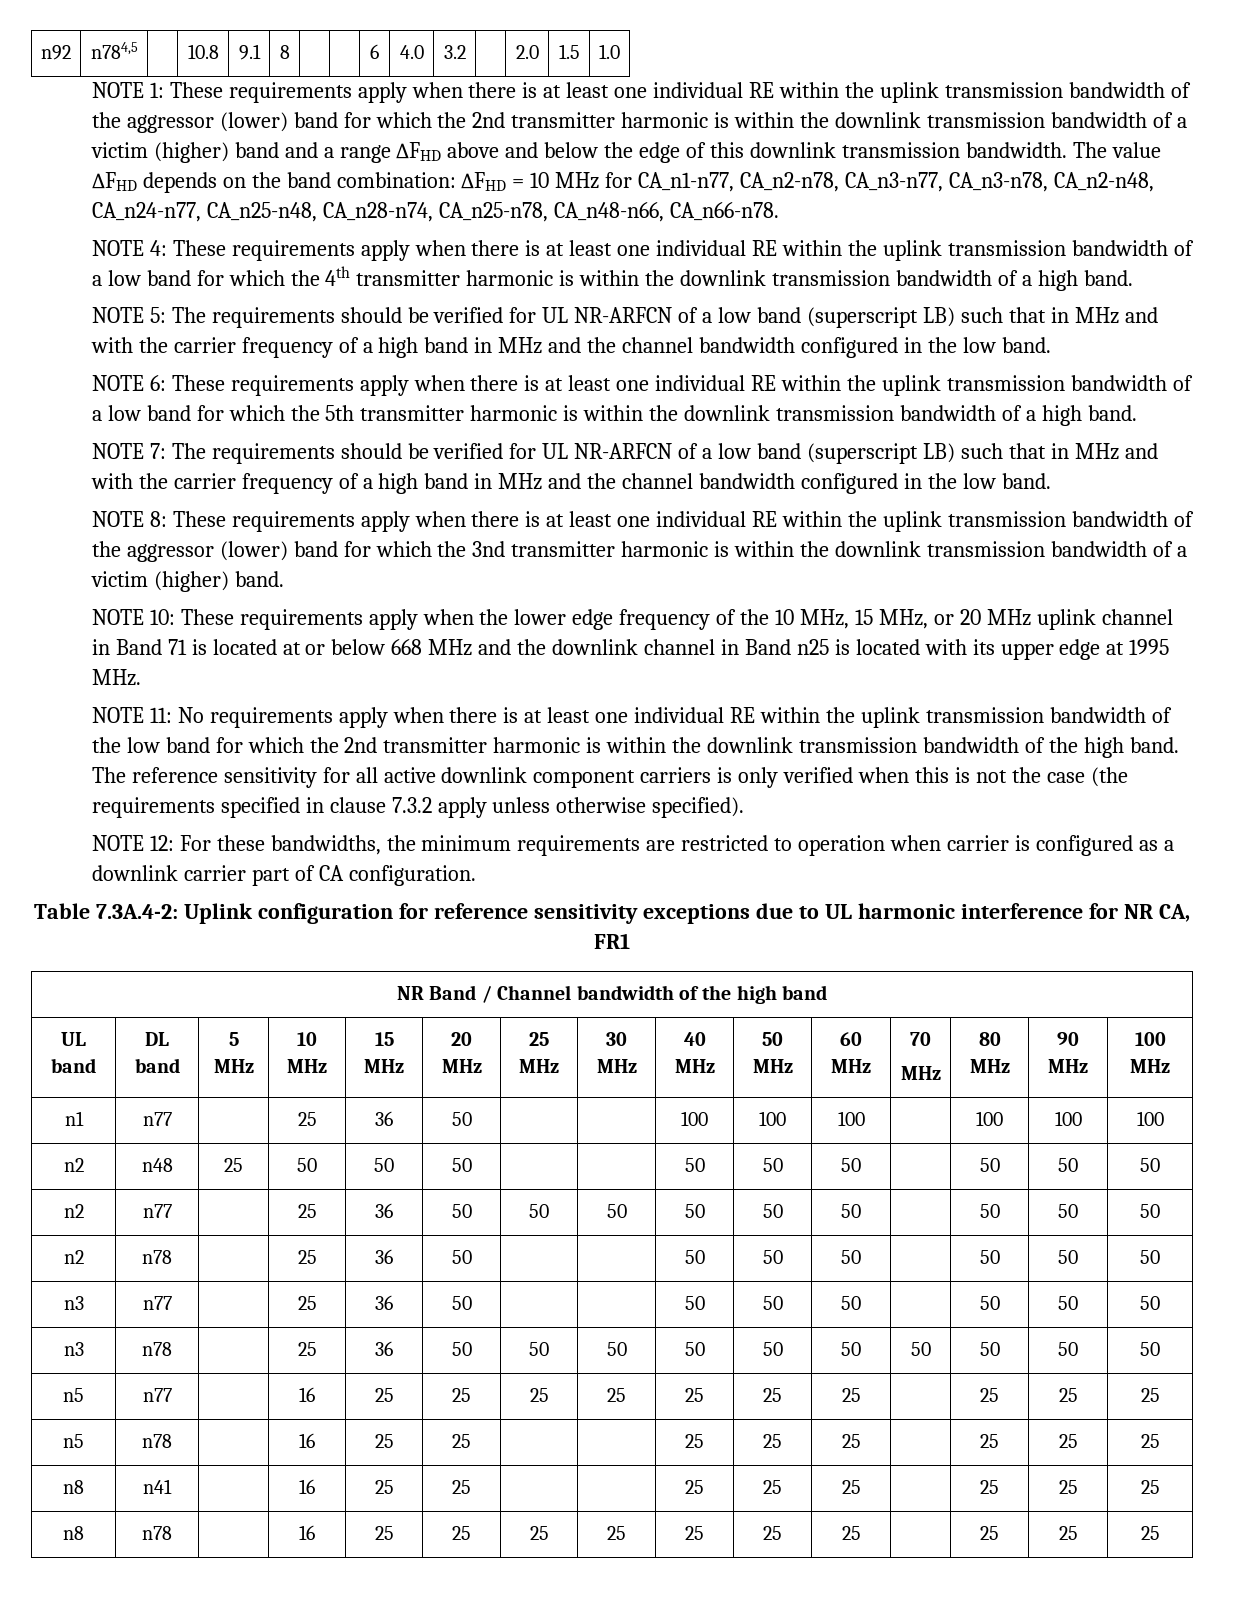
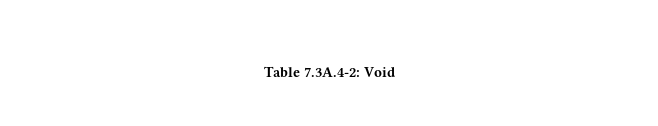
- n92 | n784,5 | | 10.8 | 9.1 | 8 | | | 6 | 4.0 | 3.2 | | 2.0 | 1.5 | 1.0
- NOTE 1: These requirements apply when there is at least one individual RE within the uplink transmission bandwidth of the aggressor (lower) band for which the 2nd transmitter harmonic is within the downlink transmission bandwidth of a victim (higher) band and a range ∆FHD above and below the edge of this downlink transmission bandwidth. The value ∆FHD depends on the band combination: ∆FHD = 10 MHz for CA_n1-n77, CA_n2-n78, CA_n3-n77, CA_n3-n78, CA_n2-n48, CA_n24-n77, CA_n25-n48, CA_n28-n74, CA_n25-n78, CA_n48-n66, CA_n66-n78.
- NOTE 4: These requirements apply when there is at least one individual RE within the uplink transmission bandwidth of a low band for which the 4th transmitter harmonic is within the downlink transmission bandwidth of a high band.
- NOTE 5: The requirements should be verified for UL NR-ARFCN of a low band (superscript LB) such that in MHz and with the carrier frequency of a high band in MHz and the channel bandwidth configured in the low band.
- NOTE 6: These requirements apply when there is at least one individual RE within the uplink transmission bandwidth of a low band for which the 5th transmitter harmonic is within the downlink transmission bandwidth of a high band.
- NOTE 7: The requirements should be verified for UL NR-ARFCN of a low band (superscript LB) such that in MHz and with the carrier frequency of a high band in MHz and the channel bandwidth configured in the low band.
- NOTE 8: These requirements apply when there is at least one individual RE within the uplink transmission bandwidth of the aggressor (lower) band for which the 3nd transmitter harmonic is within the downlink transmission bandwidth of a victim (higher) band.
- NOTE 10: These requirements apply when the lower edge frequency of the 10 MHz, 15 MHz, or 20 MHz uplink channel in Band 71 is located at or below 668 MHz and the downlink channel in Band n25 is located with its upper edge at 1995 MHz.
- NOTE 11: No requirements apply when there is at least one individual RE within the uplink transmission bandwidth of the low band for which the 2nd transmitter harmonic is within the downlink transmission bandwidth of the high band. The reference sensitivity for all active downlink component carriers is only verified when this is not the case (the requirements specified in clause 7.3.2 apply unless otherwise specified).
- NOTE 12: For these bandwidths, the minimum requirements are restricted to operation when carrier is configured as a downlink carrier part of CA configuration.
- Table 7.3A.4-2: Uplink configuration for reference sensitivity exceptions due to UL harmonic interference for NR CA, FR1
- NR Band / Channel bandwidth of the high band
- UL band | DL band | 5 MHz | 10 MHz | 15 MHz | 20 MHz | 25 MHz | 30 MHz | 40 MHz | 50 MHz | 60 MHz | 70
- MHz | 80 MHz | 90 MHz | 100 MHz
- n1 | n77 | | 25 | 36 | 50 | | | 100 | 100 | 100 | | 100 | 100 | 100
- n2 | n48 | 25 | 50 | 50 | 50 | | | 50 | 50 | 50 | | 50 | 50 | 50
- n2 | n77 | | 25 | 36 | 50 | 50 | 50 | 50 | 50 | 50 | | 50 | 50 | 50
- n2 | n78 | | 25 | 36 | 50 | | | 50 | 50 | 50 | | 50 | 50 | 50
- n3 | n77 | | 25 | 36 | 50 | | | 50 | 50 | 50 | | 50 | 50 | 50
- n3 | n78 | | 25 | 36 | 50 | 50 | 50 | 50 | 50 | 50 | 50 | 50 | 50 | 50
- n5 | n77 | | 16 | 25 | 25 | 25 | 25 | 25 | 25 | 25 | | 25 | 25 | 25
- n5 | n78 | | 16 | 25 | 25 | | | 25 | 25 | 25 | | 25 | 25 | 25
- n8 | n41 | | 16 | 25 | 25 | | | 25 | 25 | 25 | | 25 | 25 | 25
- n8 | n78 | | 16 | 25 | 25 | 25 | 25 | 25 | 25 | 25 | | 25 | 25 | 25
+ Table 7.3A.4-2: Void

